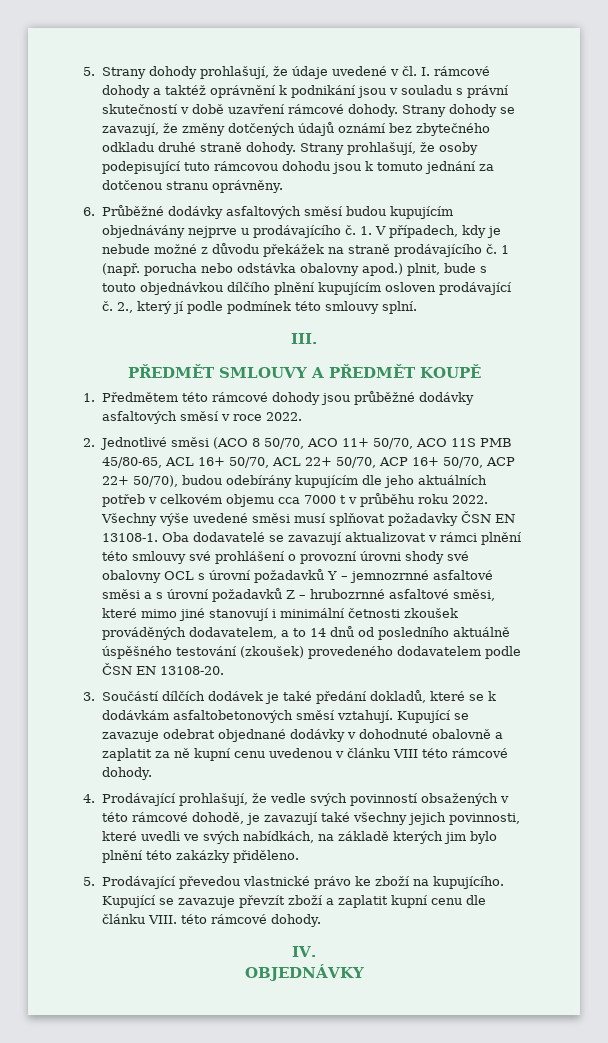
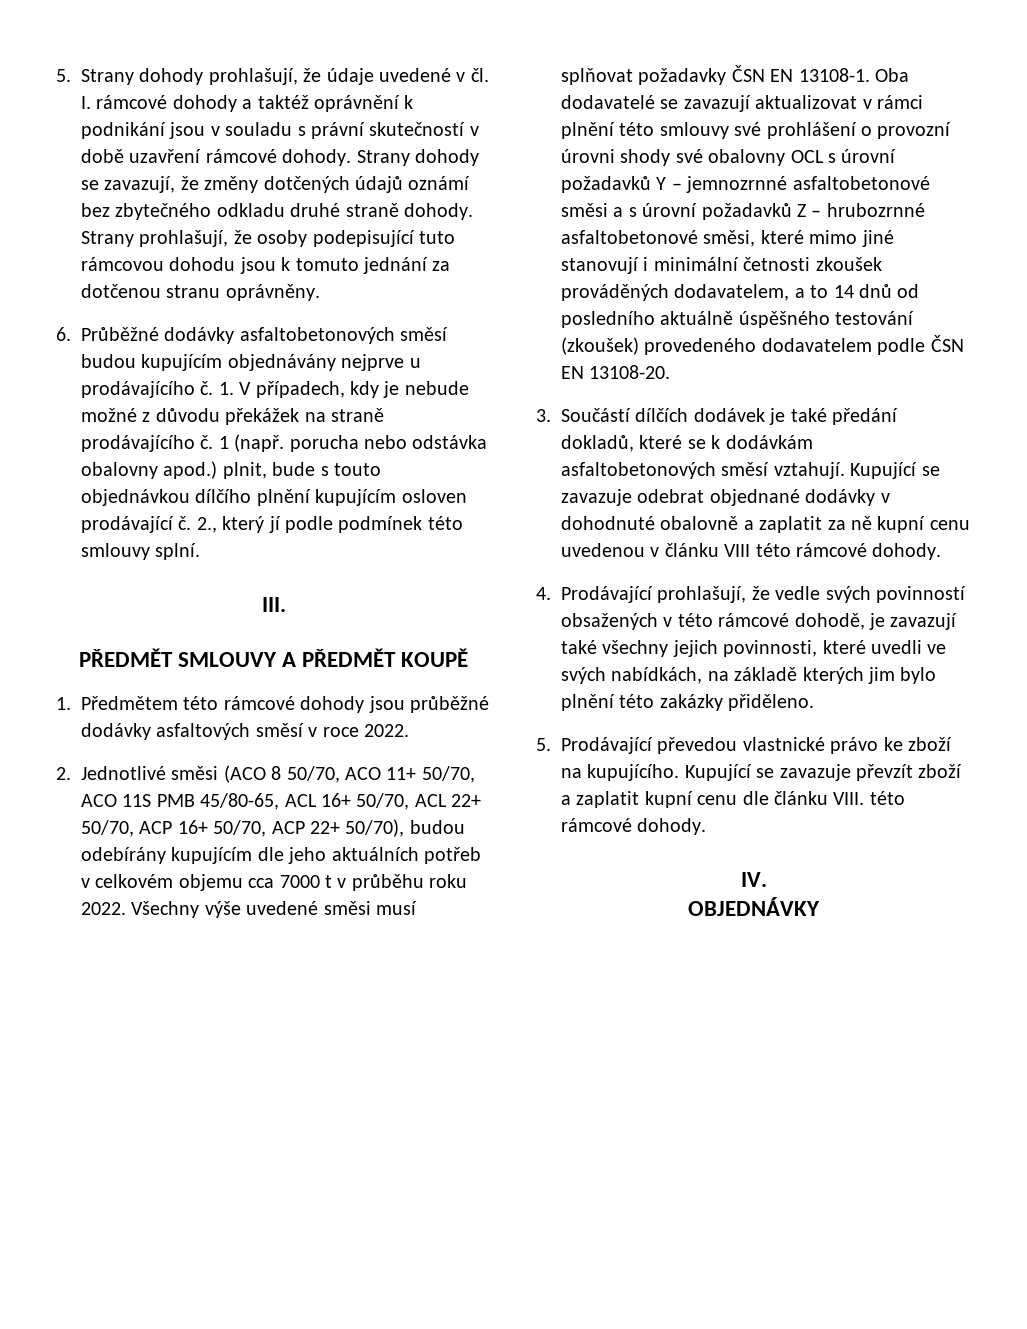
- 6. Průběžné dodávky asfaltových směsí budou kupujícím objednávány nejprve u prodávajícího č.
+ 6. Průběžné dodávky asfaltobetonových směsí budou kupujícím objednávány nejprve u prodávajícího č.
- Oba dodavatelé se zavazují aktualizovat v rámci plnění této smlouvy své prohlášení o provozní úrovni shody své obalovny OCL s úrovní požadavků Y – jemnozrnné asfaltové směsi a s úrovní požadavků Z – hrubozrnné asfaltové směsi, které mimo jiné stanovují i minimální četnosti zkoušek prováděných dodavatelem, a to 14 dnů od posledního aktuálně úspěšného testování (zkoušek) provedeného dodavatelem podle ČSN EN 13108-20.
+ Oba dodavatelé se zavazují aktualizovat v rámci plnění této smlouvy své prohlášení o provozní úrovni shody své obalovny OCL s úrovní požadavků Y – jemnozrnné asfaltobetonové směsi a s úrovní požadavků Z – hrubozrnné asfaltobetonové směsi, které mimo jiné stanovují i minimální četnosti zkoušek prováděných dodavatelem, a to 14 dnů od posledního aktuálně úspěšného testování (zkoušek) provedeného dodavatelem podle ČSN EN 13108-20.

